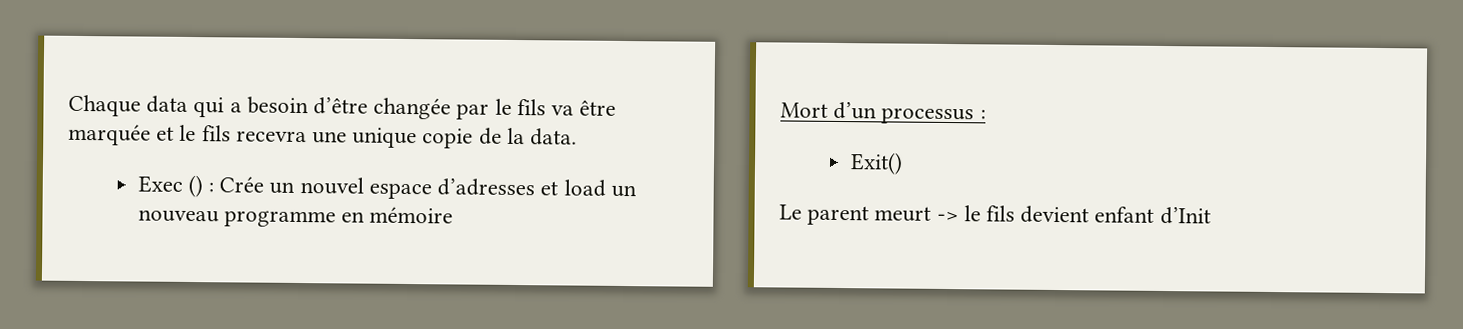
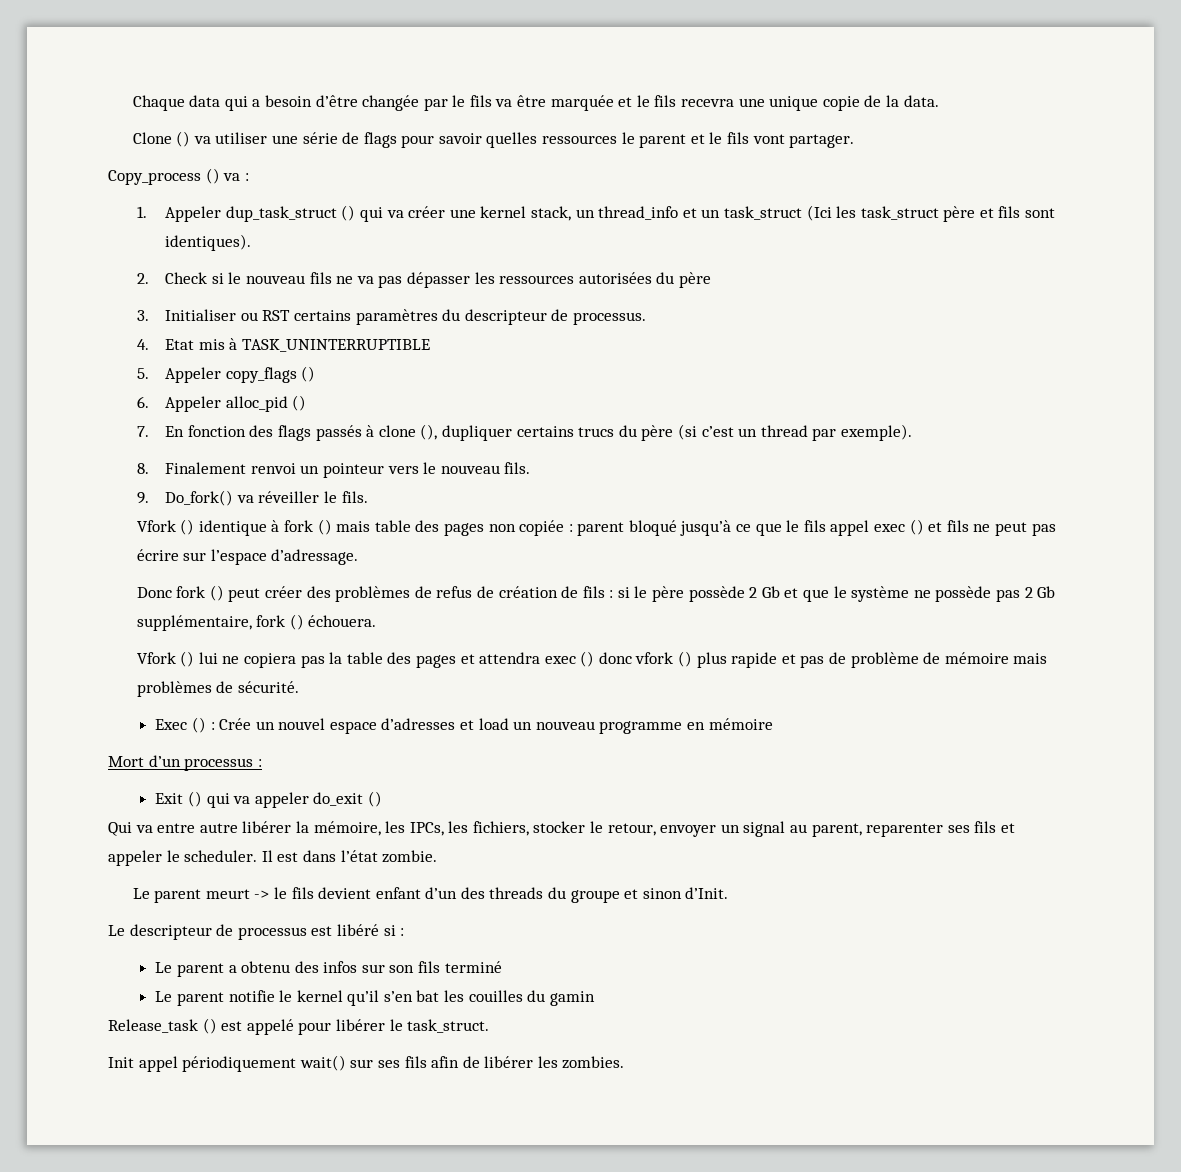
+ Clone () va utiliser une série de flags pour savoir quelles ressources le parent et le fils vont partager.
+ Copy_process () va :
+ 1. Appeler dup_task_struct () qui va créer une kernel stack, un thread_info et un task_struct (Ici les task_struct père et fils sont identiques).
+ 2. Check si le nouveau fils ne va pas dépasser les ressources autorisées du père
+ 3. Initialiser ou RST certains paramètres du descripteur de processus.
+ 4. Etat mis à TASK_UNINTERRUPTIBLE
+ 5. Appeler copy_flags ()
+ 6. Appeler alloc_pid ()
+ 7. En fonction des flags passés à clone (), dupliquer certains trucs du père (si c’est un thread par exemple).
+ 8. Finalement renvoi un pointeur vers le nouveau fils.
+ 9. Do_fork() va réveiller le fils.
+ Vfork () identique à fork () mais table des pages non copiée : parent bloqué jusqu’à ce que le fils appel exec () et fils ne peut pas écrire sur l’espace d’adressage.
+ Donc fork () peut créer des problèmes de refus de création de fils : si le père possède 2 Gb et que le système ne possède pas 2 Gb supplémentaire, fork () échouera.
+ Vfork () lui ne copiera pas la table des pages et attendra exec () donc vfork () plus rapide et pas de problème de mémoire mais problèmes de sécurité.
- Exit()
+ Exit () qui va appeler do_exit ()
+ Qui va entre autre libérer la mémoire, les IPCs, les fichiers, stocker le retour, envoyer un signal au parent, reparenter ses fils et appeler le scheduler. Il est dans l’état zombie.
- Le parent meurt -> le fils devient enfant d’Init
+ Le parent meurt -> le fils devient enfant d’un des threads du groupe et sinon d’Init.
+ Le descripteur de processus est libéré si :
+ Le parent a obtenu des infos sur son fils terminé
+ Le parent notifie le kernel qu’il s’en bat les couilles du gamin
+ Release_task () est appelé pour libérer le task_struct.
+ Init appel périodiquement wait() sur ses fils afin de libérer les zombies.

